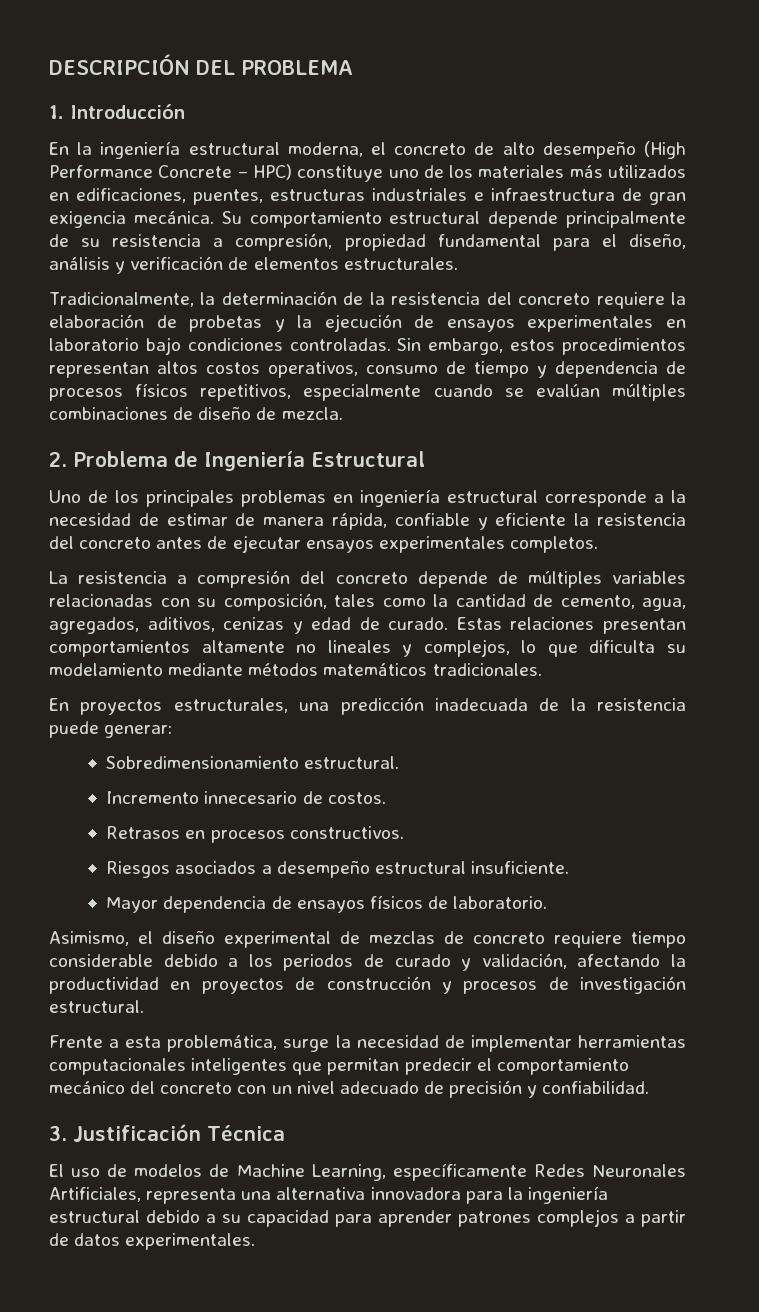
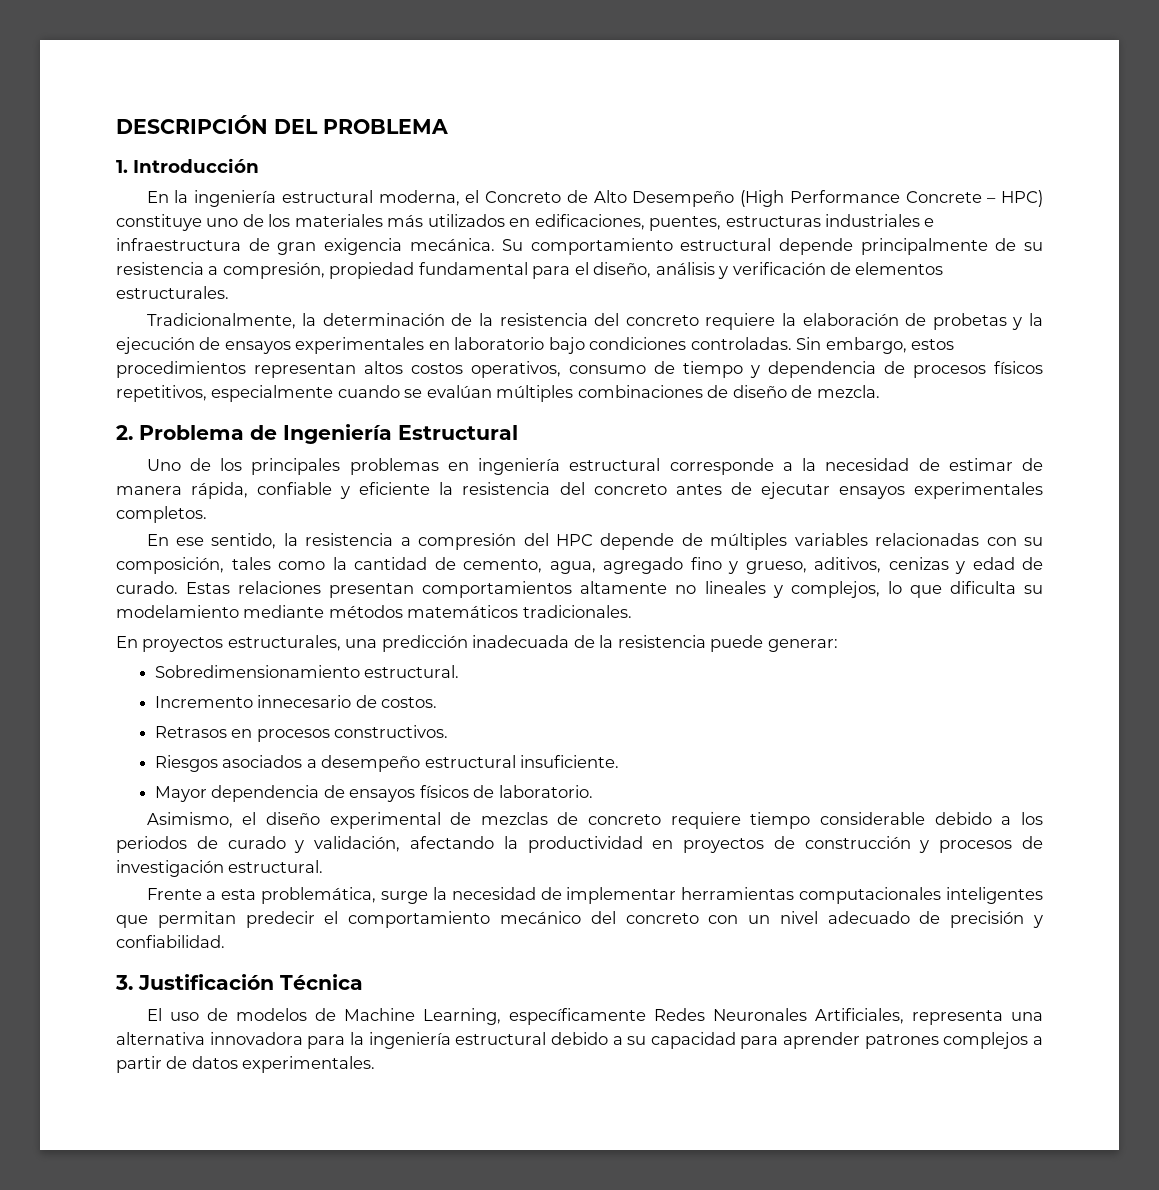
- En la ingeniería estructural moderna, el concreto de alto desempeño (High Performance Concrete – HPC) constituye uno de los materiales más utilizados en edificaciones, puentes, estructuras industriales e infraestructura de gran exigencia mecánica.
+ En la ingeniería estructural moderna, el Concreto de Alto Desempeño (High Performance Concrete – HPC) constituye uno de los materiales más utilizados en edificaciones, puentes, estructuras industriales e infraestructura de gran exigencia mecánica.
- La resistencia a compresión del concreto depende de múltiples variables relacionadas con su composición, tales como la cantidad de cemento, agua, agregados, aditivos, cenizas y edad de curado.
+ En ese sentido, la resistencia a compresión del HPC depende de múltiples variables relacionadas con su composición, tales como la cantidad de cemento, agua, agregado fino y grueso, aditivos, cenizas y edad de curado.

